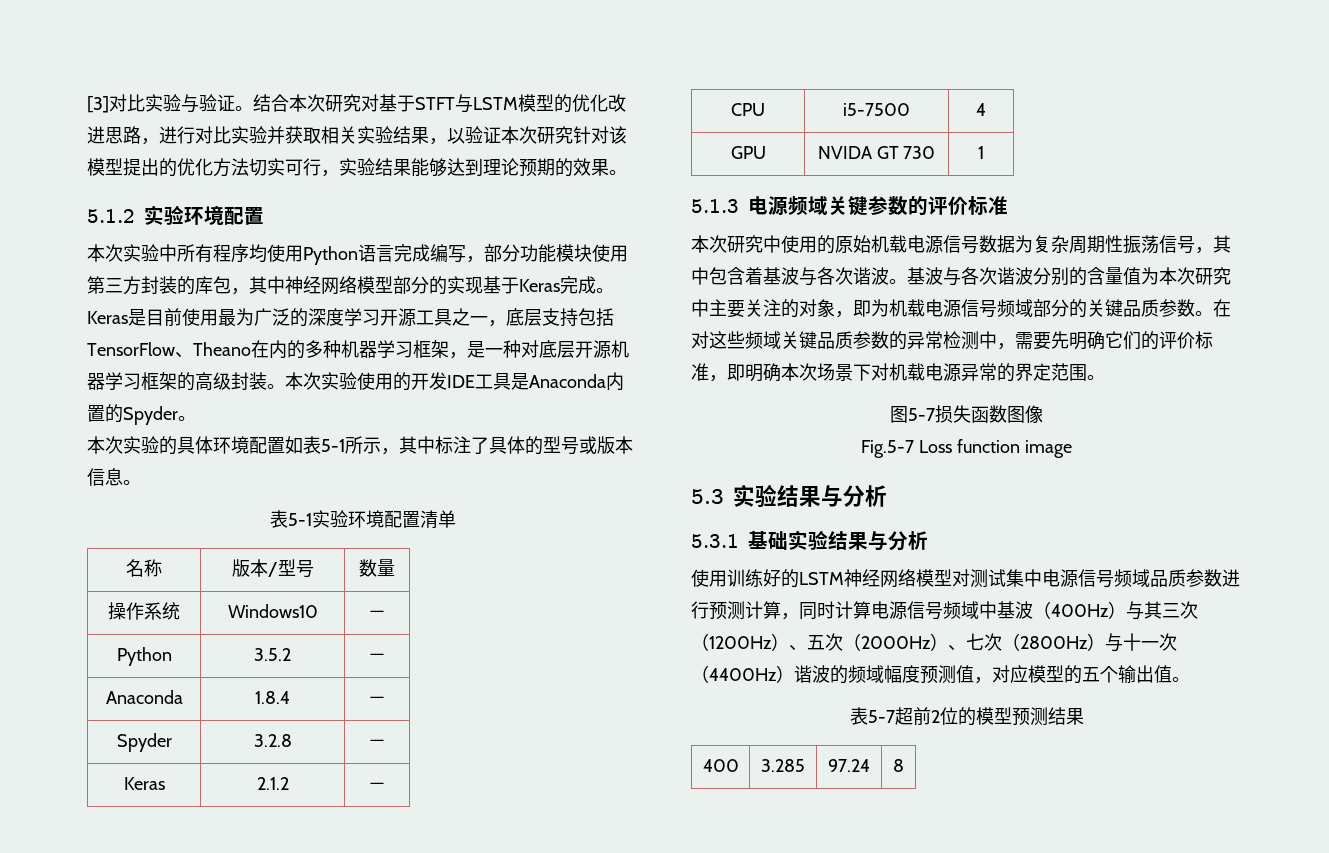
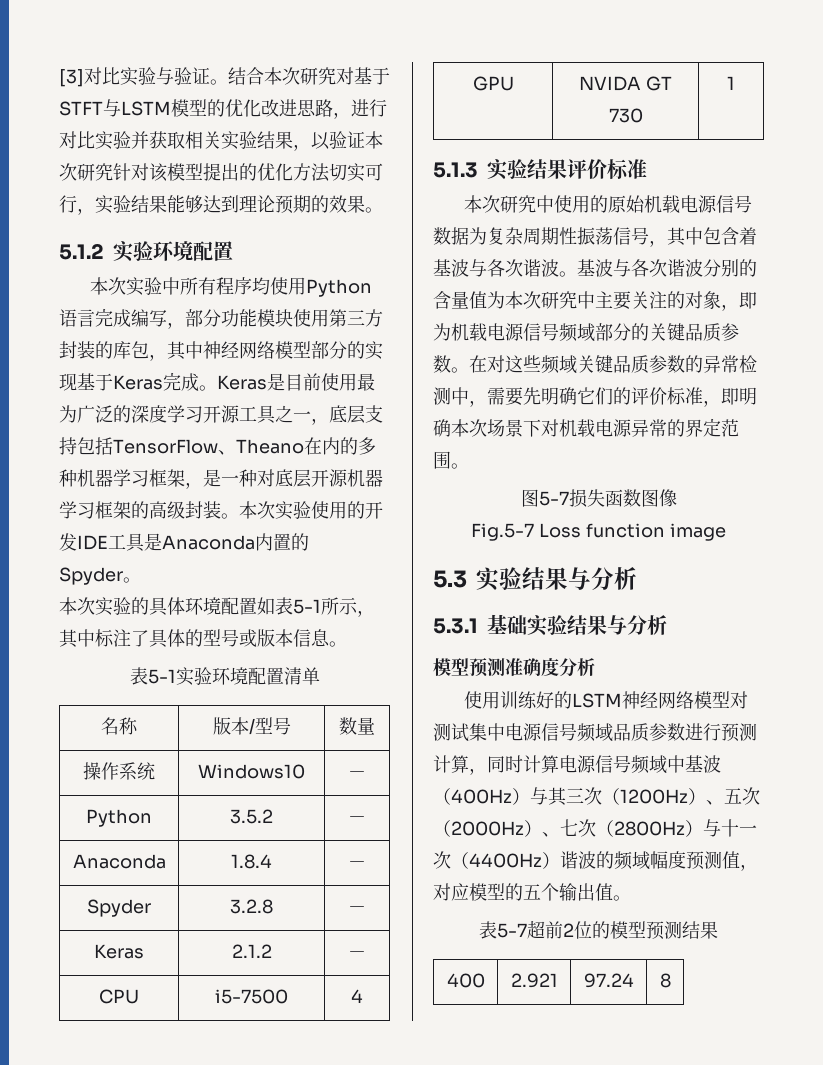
- 5.1.3电源频域关键参数的评价标准
+ 5.1.3实验结果评价标准
+ 模型预测准确度分析
- 400 | 3.285 | 97.24 | 8
+ 400 | 2.921 | 97.24 | 8

